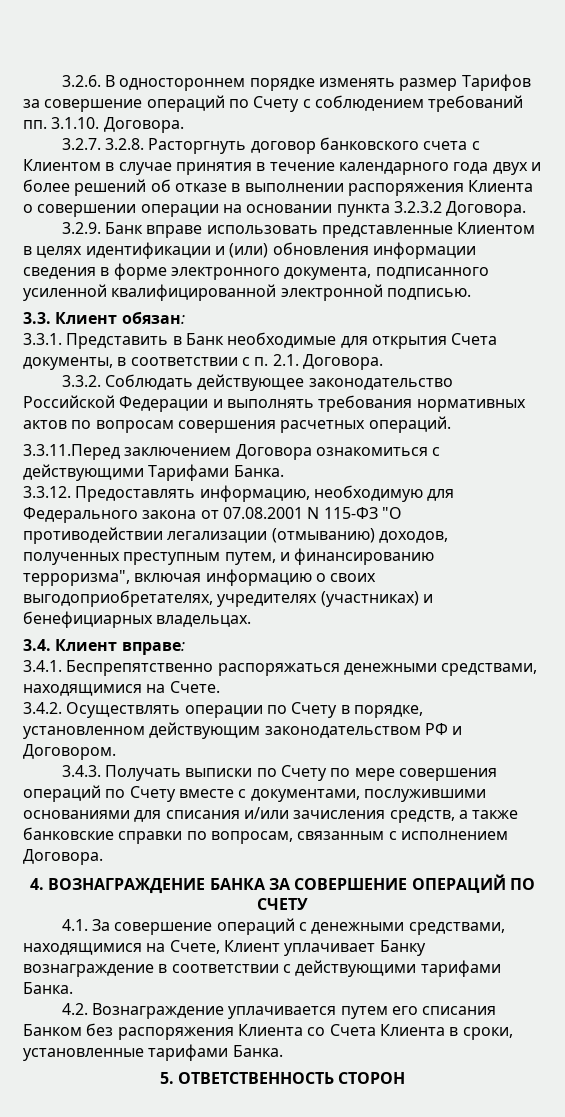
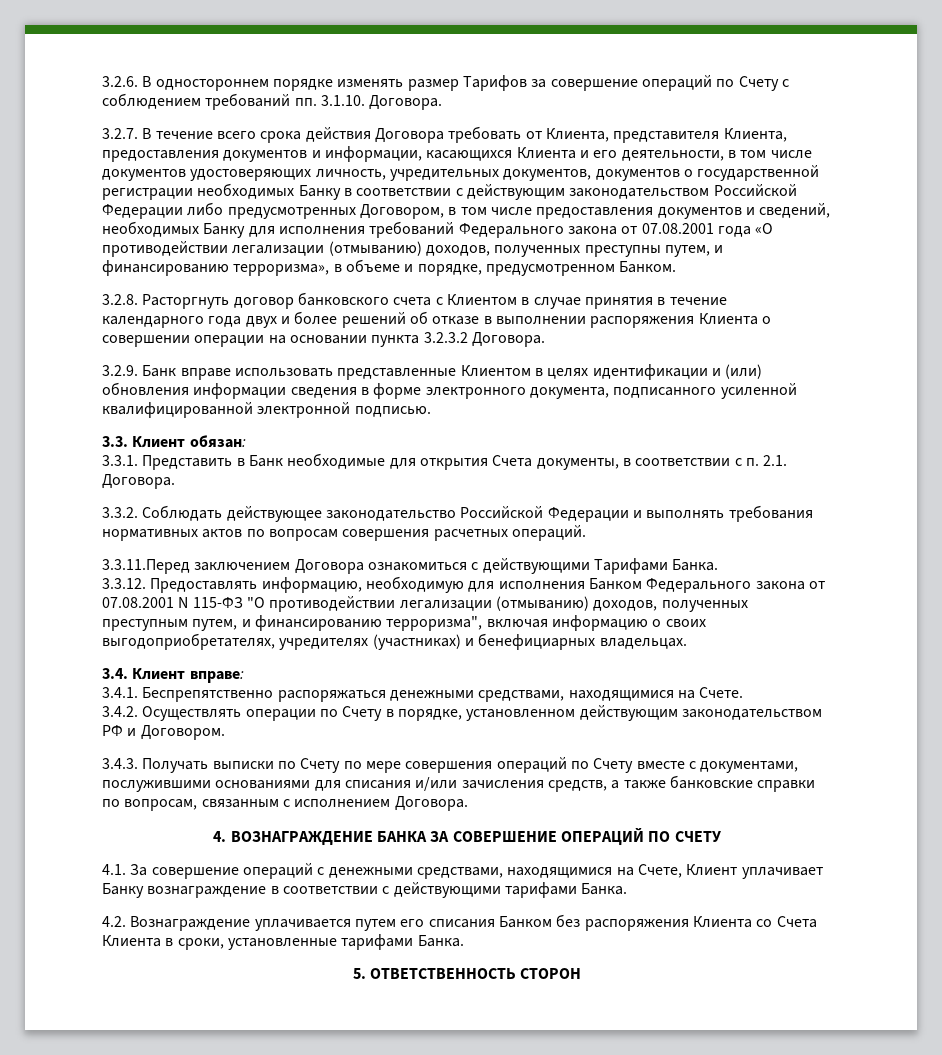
- 3.2.7. 3.2.8. Расторгнуть договор банковского счета с Клиентом в случае принятия в течение календарного года двух и более решений об отказе в выполнении распоряжения Клиента о совершении операции на основании пункта 3.2.3.2 Договора.
+ 3.2.7. В течение всего срока действия Договора требовать от Клиента, представителя Клиента, предоставления документов и информации, касающихся Клиента и его деятельности, в том числе документов удостоверяющих личность, учредительных документов, документов о государственной регистрации необходимых Банку в соответствии с действующим законодательством Российской Федерации либо предусмотренных Договором, в том числе предоставления документов и сведений, необходимых Банку для исполнения требований Федерального закона от 07.08.2001 года «О противодействии легализации (отмыванию) доходов, полученных преступны путем, и финансированию терроризма», в объеме и порядке, предусмотренном Банком.
+ 3.2.8. Расторгнуть договор банковского счета с Клиентом в случае принятия в течение календарного года двух и более решений об отказе в выполнении распоряжения Клиента о совершении операции на основании пункта 3.2.3.2 Договора.
- 3.3.12. Предоставлять информацию, необходимую для Федерального закона от 07.08.2001 N 115-ФЗ "О противодействии легализации (отмыванию) доходов, полученных преступным путем, и финансированию терроризма", включая информацию о своих выгодоприобретателях, учредителях (участниках) и бенефициарных владельцах.
+ 3.3.12. Предоставлять информацию, необходимую для исполнения Банком Федерального закона от 07.08.2001 N 115-ФЗ "О противодействии легализации (отмыванию) доходов, полученных преступным путем, и финансированию терроризма", включая информацию о своих выгодоприобретателях, учредителях (участниках) и бенефициарных владельцах.

